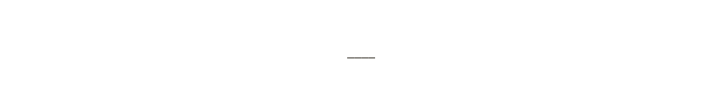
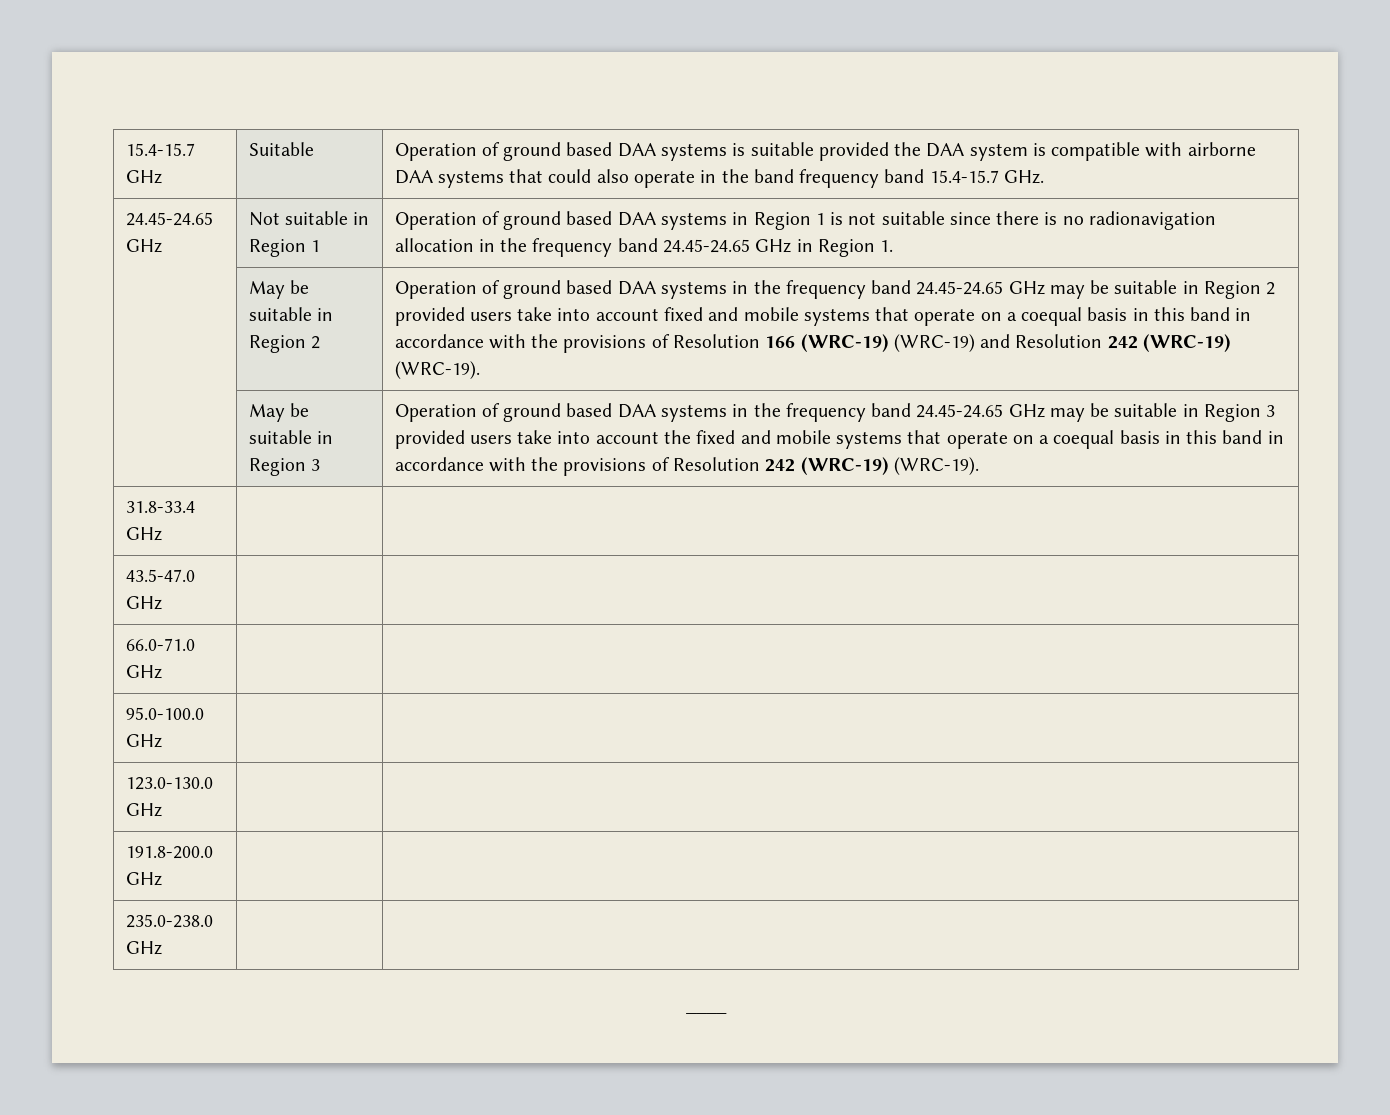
+ 15.4-15.7 GHz | Suitable | Operation of ground based DAA systems is suitable provided the DAA system is compatible with airborne DAA systems that could also operate in the band frequency band 15.4-15.7 GHz.
+ 24.45-24.65 GHz | Not suitable in Region 1 | Operation of ground based DAA systems in Region 1 is not suitable since there is no radionavigation allocation in the frequency band 24.45-24.65 GHz in Region 1.
+ | May be suitable in Region 2 | Operation of ground based DAA systems in the frequency band 24.45-24.65 GHz may be suitable in Region 2 provided users take into account fixed and mobile systems that operate on a coequal basis in this band in accordance with the provisions of Resolution 166 (WRC-19) (WRC-19) and Resolution 242 (WRC-19) (WRC-19).
+ | May be suitable in Region 3 | Operation of ground based DAA systems in the frequency band 24.45-24.65 GHz may be suitable in Region 3 provided users take into account the fixed and mobile systems that operate on a coequal basis in this band in accordance with the provisions of Resolution 242 (WRC-19) (WRC-19).
+ 31.8-33.4 GHz | |
+ 43.5-47.0 GHz | |
+ 66.0-71.0 GHz | |
+ 95.0-100.0 GHz | |
+ 123.0-130.0 GHz | |
+ 191.8-200.0 GHz | |
+ 235.0-238.0 GHz | |

